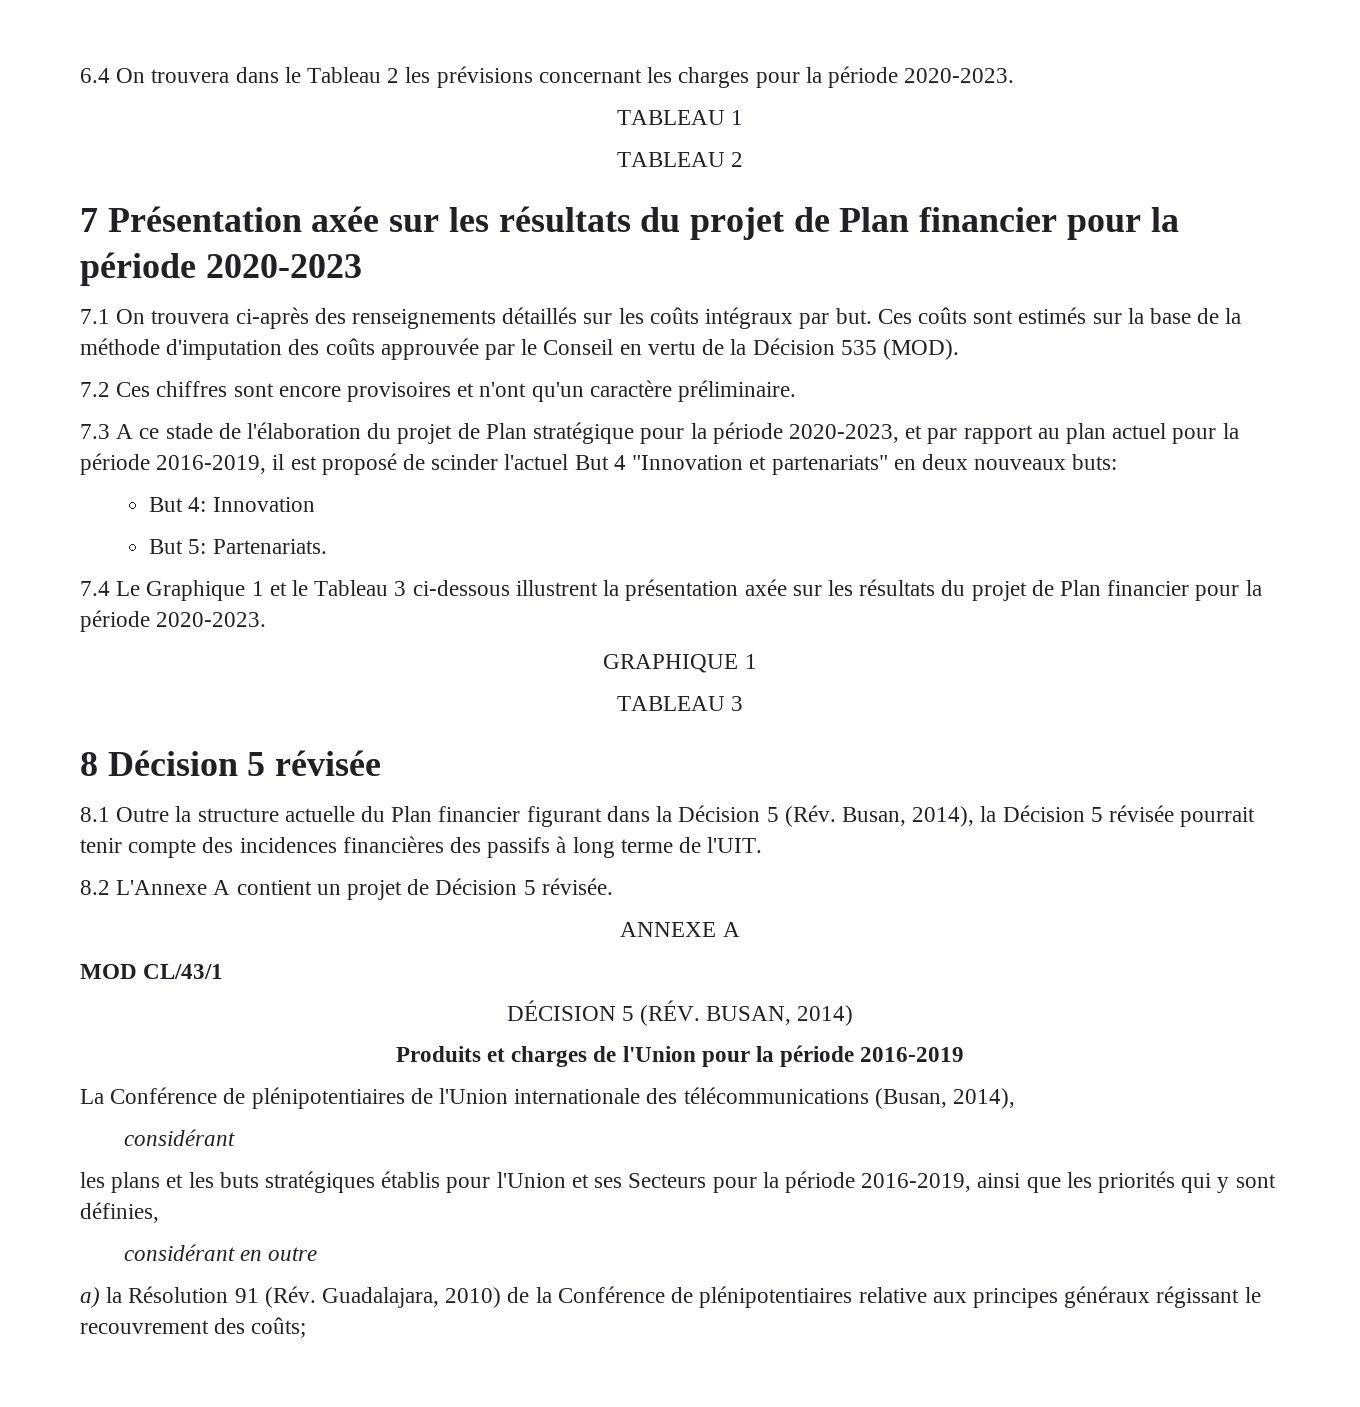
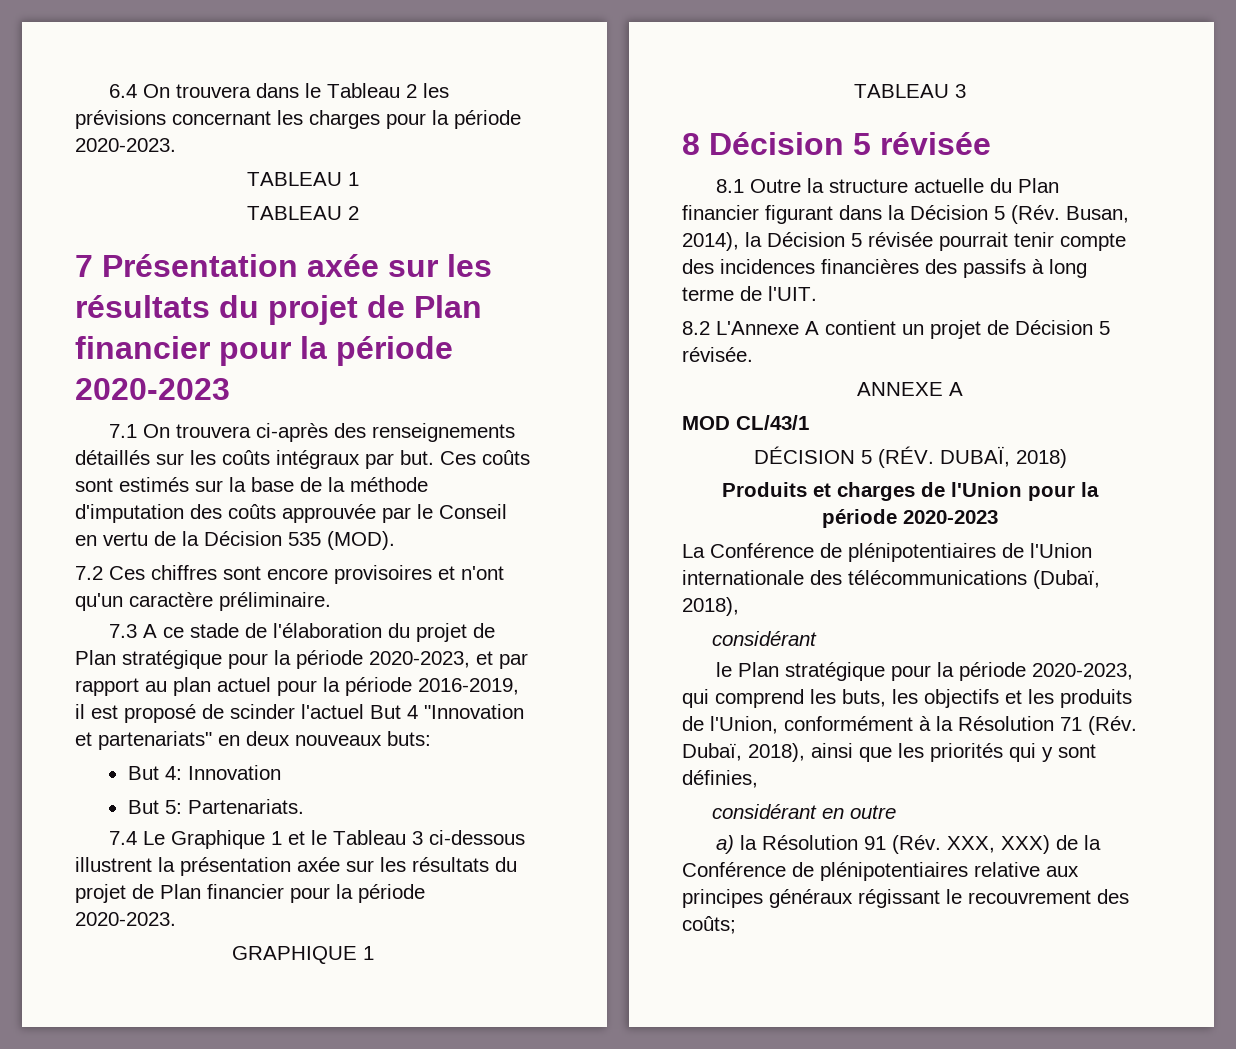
- DÉCISION 5 (RÉV. BUSAN, 2014)
+ DÉCISION 5 (RÉV. DUBAÏ, 2018)
- Produits et charges de l'Union pour la période 2016-2019
+ Produits et charges de l'Union pour la période 2020-2023
- La Conférence de plénipotentiaires de l'Union internationale des télécommunications (Busan, 2014),
+ La Conférence de plénipotentiaires de l'Union internationale des télécommunications (Dubaï, 2018),
- les plans et les buts stratégiques établis pour l'Union et ses Secteurs pour la période 2016-2019, ainsi que les priorités qui y sont définies,
+ le Plan stratégique pour la période 2020-2023, qui comprend les buts, les objectifs et les produits de l'Union, conformément à la Résolution 71 (Rév. Dubaï, 2018), ainsi que les priorités qui y sont définies,
- a) la Résolution 91 (Rév. Guadalajara, 2010) de la Conférence de plénipotentiaires relative aux principes généraux régissant le recouvrement des coûts;
+ a) la Résolution 91 (Rév. XXX, XXX) de la Conférence de plénipotentiaires relative aux principes généraux régissant le recouvrement des coûts;

